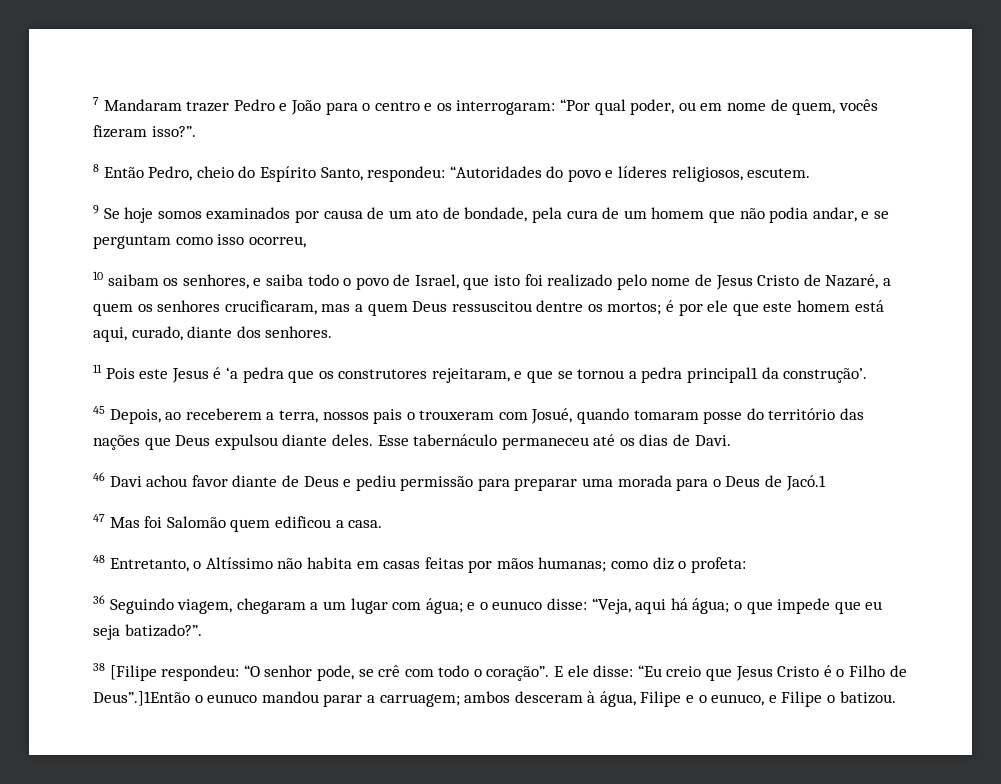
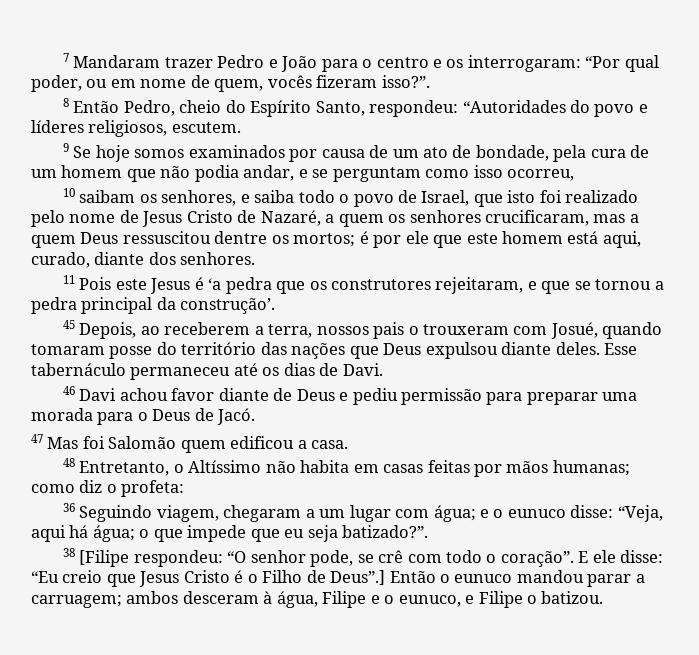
- 11 Pois este Jesus é ‘a pedra que os construtores rejeitaram, e que se tornou a pedra principal1 da construção’.
+ 11 Pois este Jesus é ‘a pedra que os construtores rejeitaram, e que se tornou a pedra principal da construção’.
- 46 Davi achou favor diante de Deus e pediu permissão para preparar uma morada para o Deus de Jacó.1
+ 46 Davi achou favor diante de Deus e pediu permissão para preparar uma morada para o Deus de Jacó.
- E ele disse: “Eu creio que Jesus Cristo é o Filho de Deus”.]1Então o eunuco mandou parar a carruagem; ambos desceram à água, Filipe e o eunuco, e Filipe o batizou.
+ E ele disse: “Eu creio que Jesus Cristo é o Filho de Deus”.] Então o eunuco mandou parar a carruagem; ambos desceram à água, Filipe e o eunuco, e Filipe o batizou.

